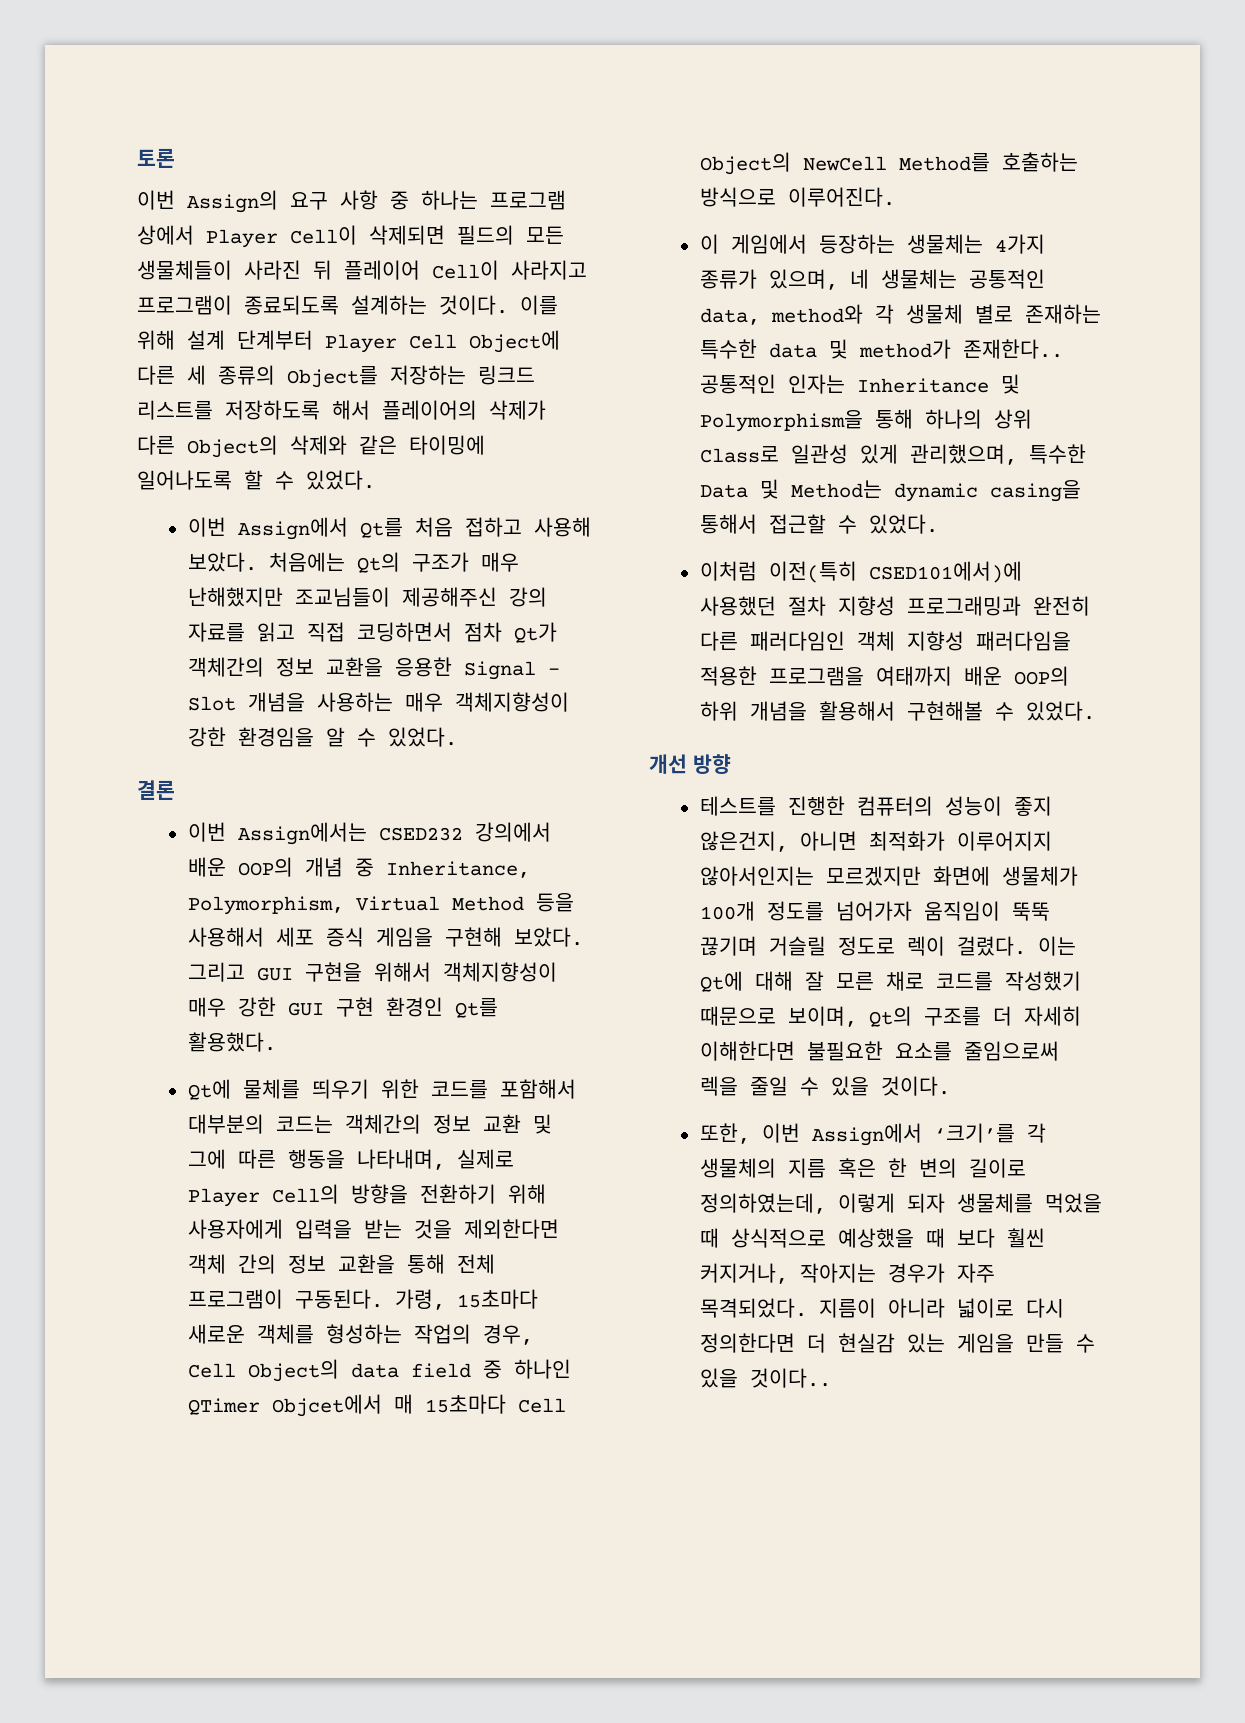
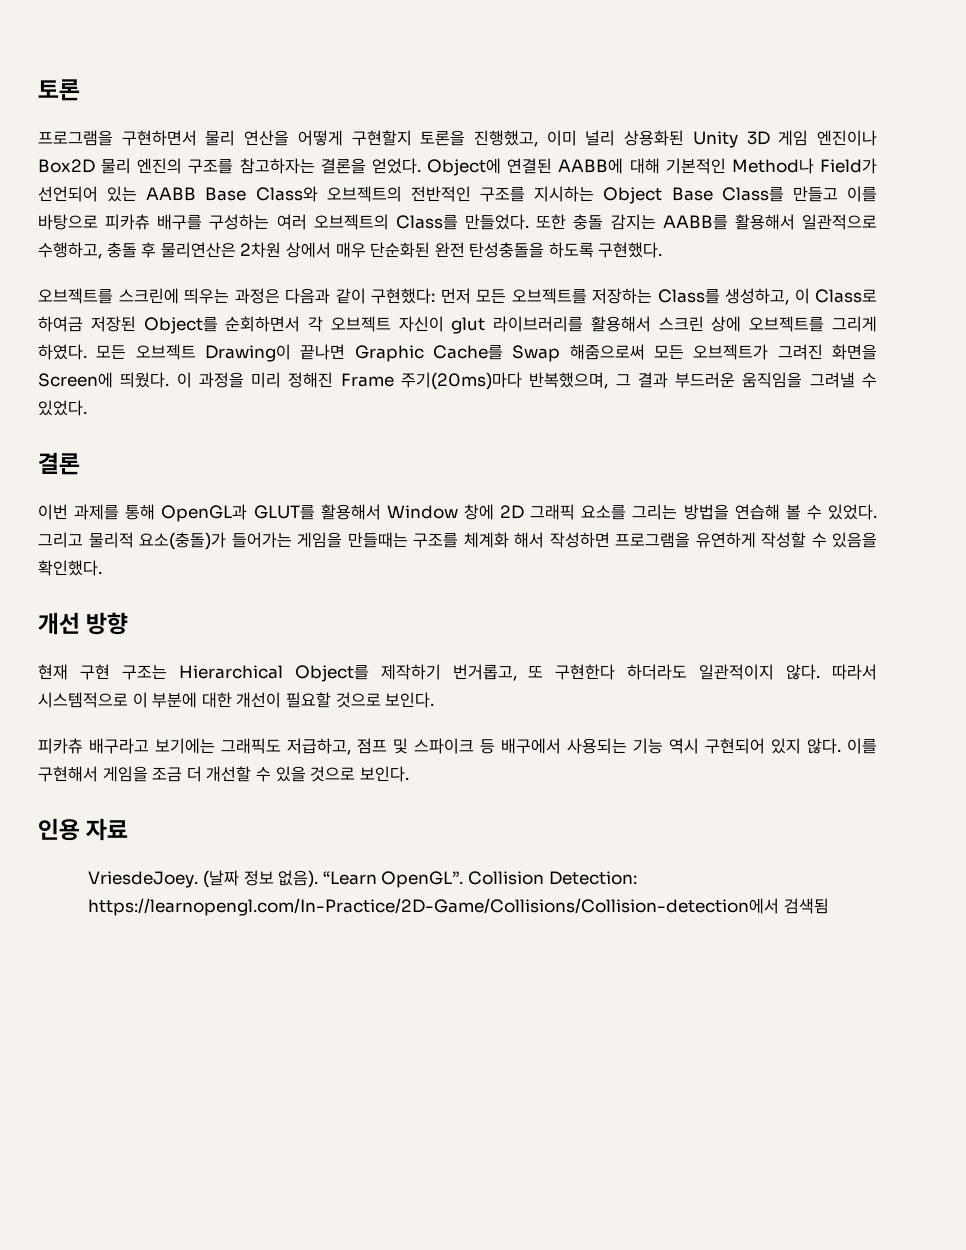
- 이번 Assign의 요구 사항 중 하나는 프로그램 상에서 Player Cell이 삭제되면 필드의 모든 생물체들이 사라진 뒤 플레이어 Cell이 사라지고 프로그램이 종료되도록 설계하는 것이다. 이를 위해 설계 단계부터 Player Cell Object에 다른 세 종류의 Object를 저장하는 링크드 리스트를 저장하도록 해서 플레이어의 삭제가 다른 Object의 삭제와 같은 타이밍에 일어나도록 할 수 있었다.
- 이번 Assign에서 Qt를 처음 접하고 사용해 보았다. 처음에는 Qt의 구조가 매우 난해했지만 조교님들이 제공해주신 강의 자료를 읽고 직접 코딩하면서 점차 Qt가 객체간의 정보 교환을 응용한 Signal – Slot 개념을 사용하는 매우 객체지향성이 강한 환경임을 알 수 있었다.
+ 프로그램을 구현하면서 물리 연산을 어떻게 구현할지 토론을 진행했고, 이미 널리 상용화된 Unity 3D 게임 엔진이나 Box2D 물리 엔진의 구조를 참고하자는 결론을 얻었다. Object에 연결된 AABB에 대해 기본적인 Method나 Field가 선언되어 있는 AABB Base Class와 오브젝트의 전반적인 구조를 지시하는 Object Base Class를 만들고 이를 바탕으로 피카츄 배구를 구성하는 여러 오브젝트의 Class를 만들었다. 또한 충돌 감지는 AABB를 활용해서 일관적으로 수행하고, 충돌 후 물리연산은 2차원 상에서 매우 단순화된 완전 탄성충돌을 하도록 구현했다.
+ 오브젝트를 스크린에 띄우는 과정은 다음과 같이 구현했다: 먼저 모든 오브젝트를 저장하는 Class를 생성하고, 이 Class로 하여금 저장된 Object를 순회하면서 각 오브젝트 자신이 glut 라이브러리를 활용해서 스크린 상에 오브젝트를 그리게 하였다. 모든 오브젝트 Drawing이 끝나면 Graphic Cache를 Swap 해줌으로써 모든 오브젝트가 그려진 화면을 Screen에 띄웠다. 이 과정을 미리 정해진 Frame 주기(20ms)마다 반복했으며, 그 결과 부드러운 움직임을 그려낼 수 있었다.
  결론
- 이번 Assign에서는 CSED232 강의에서 배운 OOP의 개념 중 Inheritance, Polymorphism, Virtual Method 등을 사용해서 세포 증식 게임을 구현해 보았다. 그리고 GUI 구현을 위해서 객체지향성이 매우 강한 GUI 구현 환경인 Qt를 활용했다.
- Qt에 물체를 띄우기 위한 코드를 포함해서 대부분의 코드는 객체간의 정보 교환 및 그에 따른 행동을 나타내며, 실제로 Player Cell의 방향을 전환하기 위해 사용자에게 입력을 받는 것을 제외한다면 객체 간의 정보 교환을 통해 전체 프로그램이 구동된다. 가령, 15초마다 새로운 객체를 형성하는 작업의 경우, Cell Object의 data field 중 하나인 QTimer Objcet에서 매 15초마다 Cell Object의 NewCell Method를 호출하는 방식으로 이루어진다.
- 이 게임에서 등장하는 생물체는 4가지 종류가 있으며, 네 생물체는 공통적인 data, method와 각 생물체 별로 존재하는 특수한 data 및 method가 존재한다.. 공통적인 인자는 Inheritance 및 Polymorphism을 통해 하나의 상위 Class로 일관성 있게 관리했으며, 특수한 Data 및 Method는 dynamic casing을 통해서 접근할 수 있었다.
- 이처럼 이전(특히 CSED101에서)에 사용했던 절차 지향성 프로그래밍과 완전히 다른 패러다임인 객체 지향성 패러다임을 적용한 프로그램을 여태까지 배운 OOP의 하위 개념을 활용해서 구현해볼 수 있었다.
+ 이번 과제를 통해 OpenGL과 GLUT를 활용해서 Window 창에 2D 그래픽 요소를 그리는 방법을 연습해 볼 수 있었다. 그리고 물리적 요소(충돌)가 들어가는 게임을 만들때는 구조를 체계화 해서 작성하면 프로그램을 유연하게 작성할 수 있음을 확인했다.
  개선 방향
- 테스트를 진행한 컴퓨터의 성능이 좋지 않은건지, 아니면 최적화가 이루어지지 않아서인지는 모르겠지만 화면에 생물체가 100개 정도를 넘어가자 움직임이 뚝뚝 끊기며 거슬릴 정도로 렉이 걸렸다. 이는 Qt에 대해 잘 모른 채로 코드를 작성했기 때문으로 보이며, Qt의 구조를 더 자세히 이해한다면 불필요한 요소를 줄임으로써 렉을 줄일 수 있을 것이다.
- 또한, 이번 Assign에서 ‘크기’를 각 생물체의 지름 혹은 한 변의 길이로 정의하였는데, 이렇게 되자 생물체를 먹었을 때 상식적으로 예상했을 때 보다 훨씬 커지거나, 작아지는 경우가 자주 목격되었다. 지름이 아니라 넓이로 다시 정의한다면 더 현실감 있는 게임을 만들 수 있을 것이다..
+ 현재 구현 구조는 Hierarchical Object를 제작하기 번거롭고, 또 구현한다 하더라도 일관적이지 않다. 따라서 시스템적으로 이 부분에 대한 개선이 필요할 것으로 보인다.
+ 피카츄 배구라고 보기에는 그래픽도 저급하고, 점프 및 스파이크 등 배구에서 사용되는 기능 역시 구현되어 있지 않다. 이를 구현해서 게임을 조금 더 개선할 수 있을 것으로 보인다.
+ 인용 자료
+ VriesdeJoey. (날짜 정보 없음). “Learn OpenGL”. Collision Detection: https://learnopengl.com/In-Practice/2D-Game/Collisions/Collision-detection에서 검색됨

